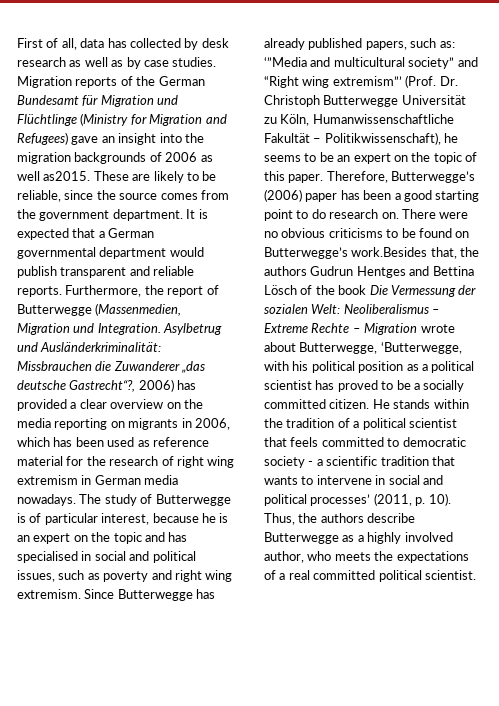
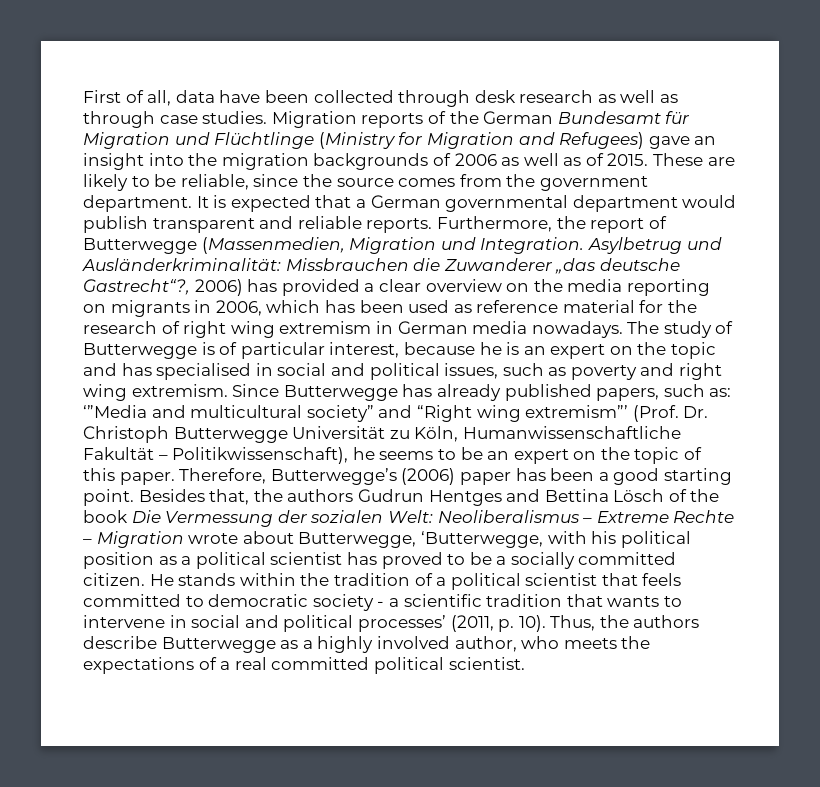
- First of all, data has collected by desk research as well as by case studies.
+ First of all, data have been collected through desk research as well as through case studies.
- Migration reports of the German Bundesamt für Migration und Flüchtlinge (Ministry for Migration and Refugees) gave an insight into the migration backgrounds of 2006 as well as2015.
+ Migration reports of the German Bundesamt für Migration und Flüchtlinge (Ministry for Migration and Refugees) gave an insight into the migration backgrounds of 2006 as well as of 2015.
- Therefore, Butterwegge’s (2006) paper has been a good starting point to do research on. There were no obvious criticisms to be found on Butterwegge’s work.Besides that, the authors Gudrun Hentges and Bettina Lösch of the book Die Vermessung der sozialen Welt: Neoliberalismus – Extreme Rechte – Migration wrote about Butterwegge, ‘Butterwegge, with his political position as a political scientist has proved to be a socially committed citizen.
+ Therefore, Butterwegge’s (2006) paper has been a good starting point. Besides that, the authors Gudrun Hentges and Bettina Lösch of the book Die Vermessung der sozialen Welt: Neoliberalismus – Extreme Rechte – Migration wrote about Butterwegge, ‘Butterwegge, with his political position as a political scientist has proved to be a socially committed citizen.

